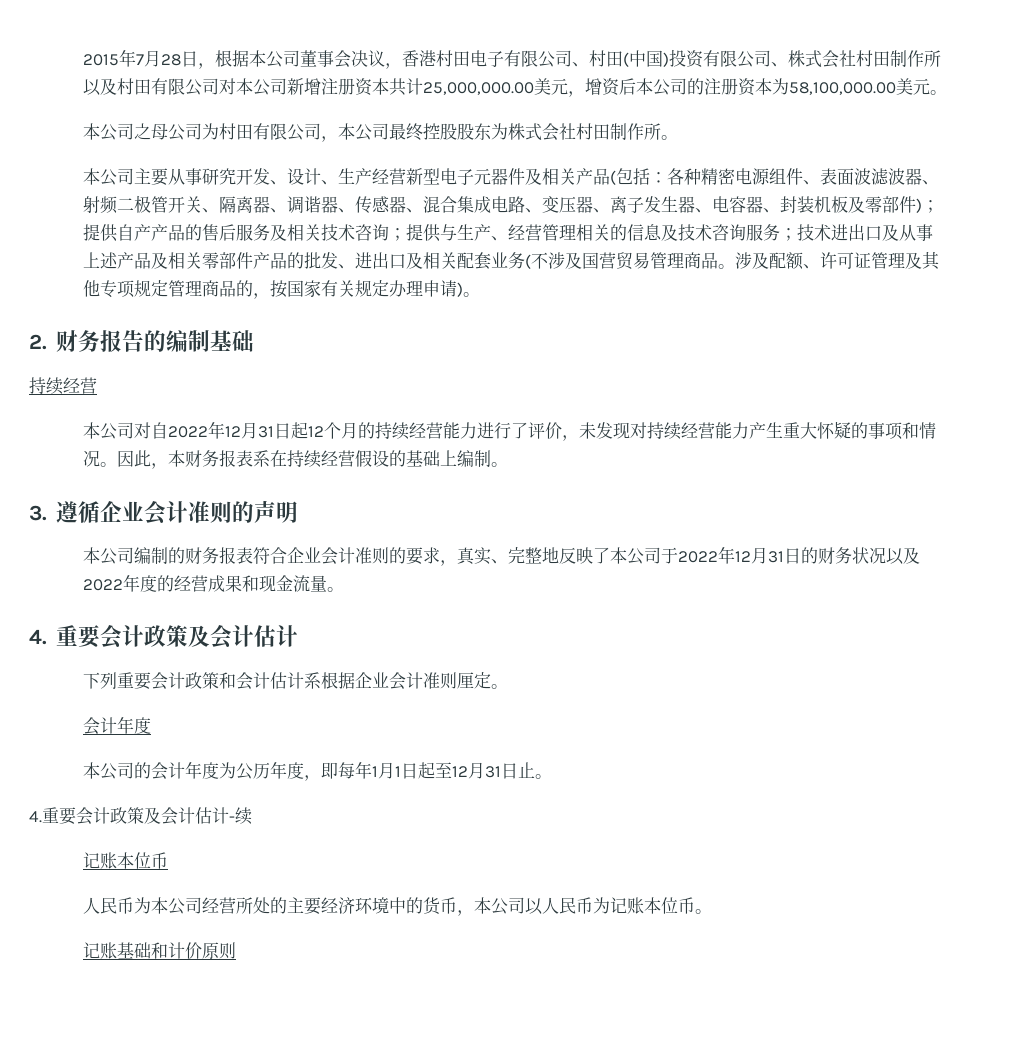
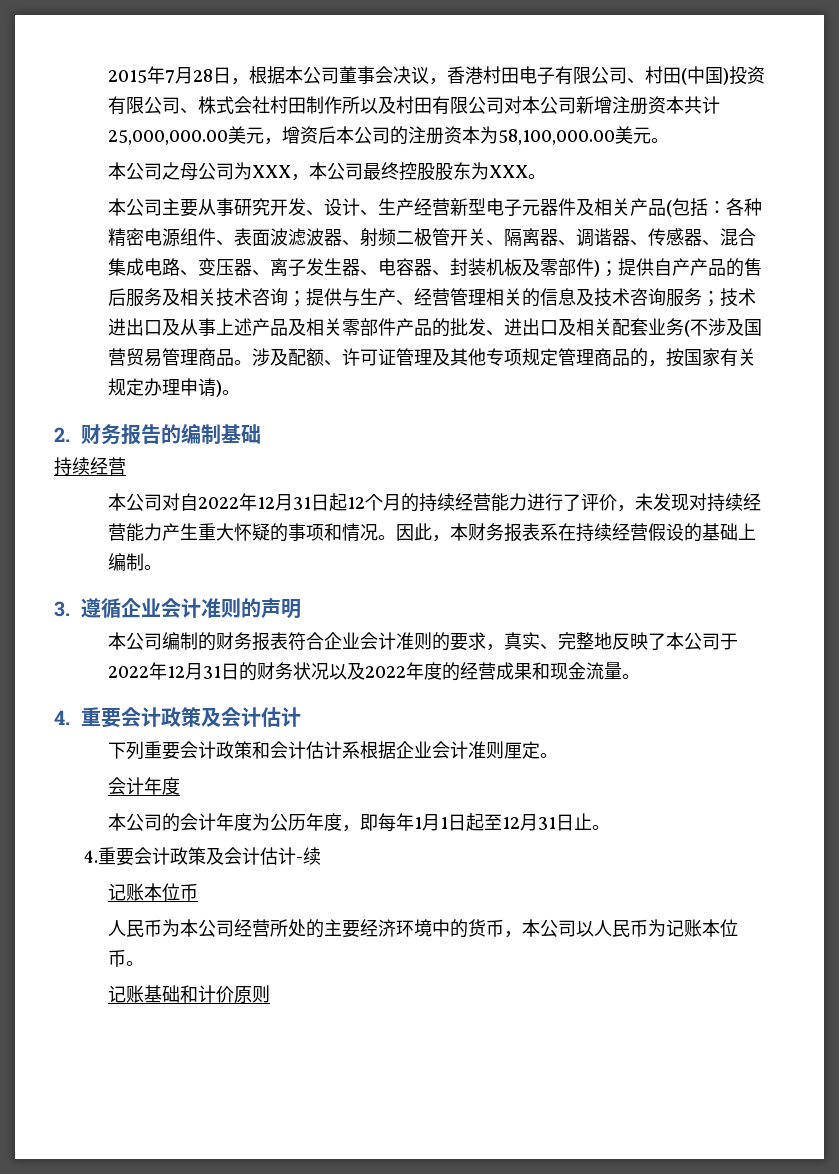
- 本公司之母公司为村田有限公司，本公司最终控股股东为株式会社村田制作所。
+ 本公司之母公司为XXX，本公司最终控股股东为XXX。

